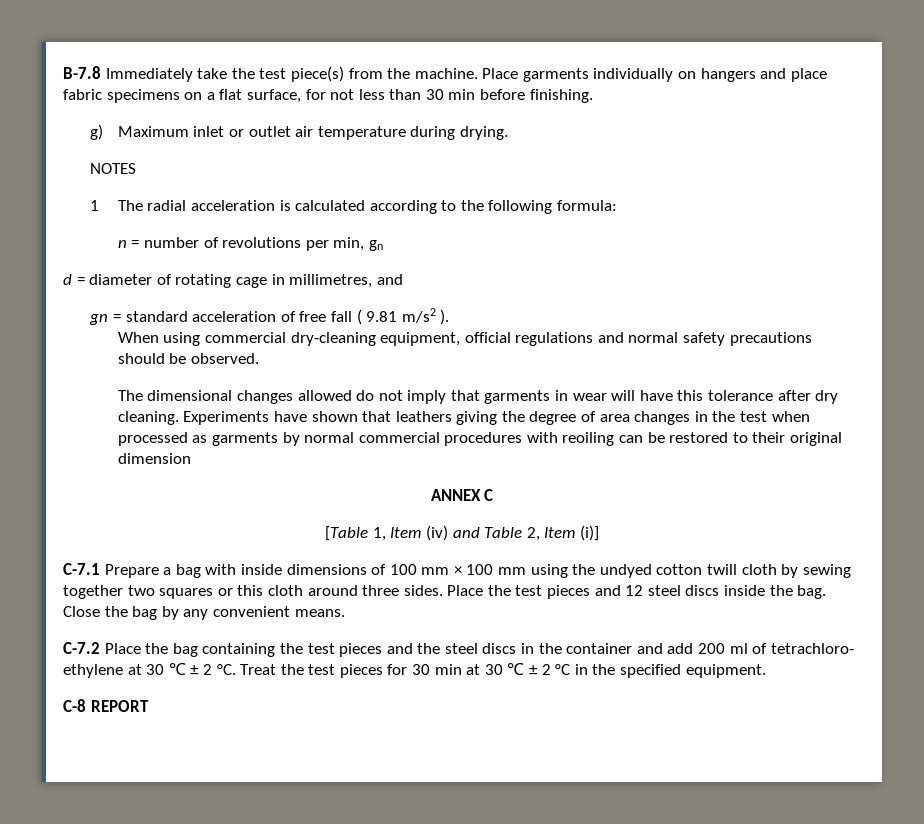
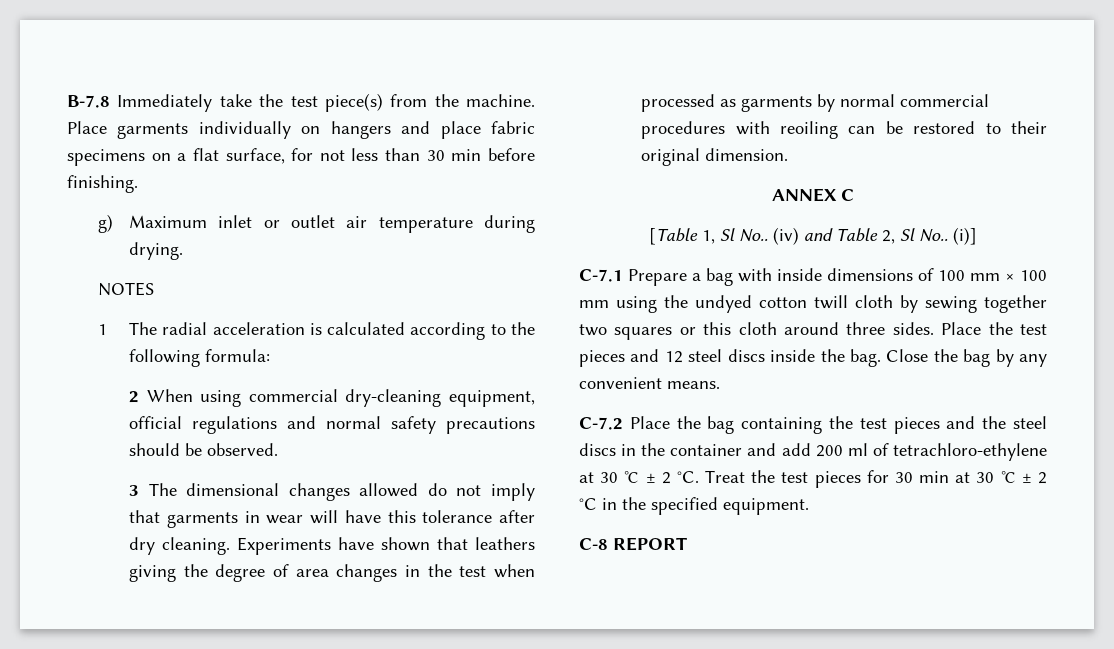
- n = number of revolutions per min, gn
- d = diameter of rotating cage in millimetres, and
- gn = standard acceleration of free fall ( 9.81 m/s2 ).
- When using commercial dry-cleaning equipment, official regulations and normal safety precautions should be observed.
+ 2 When using commercial dry-cleaning equipment, official regulations and normal safety precautions should be observed.
- The dimensional changes allowed do not imply that garments in wear will have this tolerance after dry cleaning.
+ 3 The dimensional changes allowed do not imply that garments in wear will have this tolerance after dry cleaning.
- Experiments have shown that leathers giving the degree of area changes in the test when processed as garments by normal commercial procedures with reoiling can be restored to their original dimension
+ Experiments have shown that leathers giving the degree of area changes in the test when processed as garments by normal commercial procedures with reoiling can be restored to their original dimension.
- [Table 1, Item (iv) and Table 2, Item (i)]
+ [Table 1, Sl No.. (iv) and Table 2, Sl No.. (i)]
- C-7.2 Place the bag containing the test pieces and the steel discs in the container and add 200 ml of tetrachloro- ethylene at 30 ℃ ± 2 °C.
+ C-7.2 Place the bag containing the test pieces and the steel discs in the container and add 200 ml of tetrachloro-ethylene at 30 ℃ ± 2 °C.

